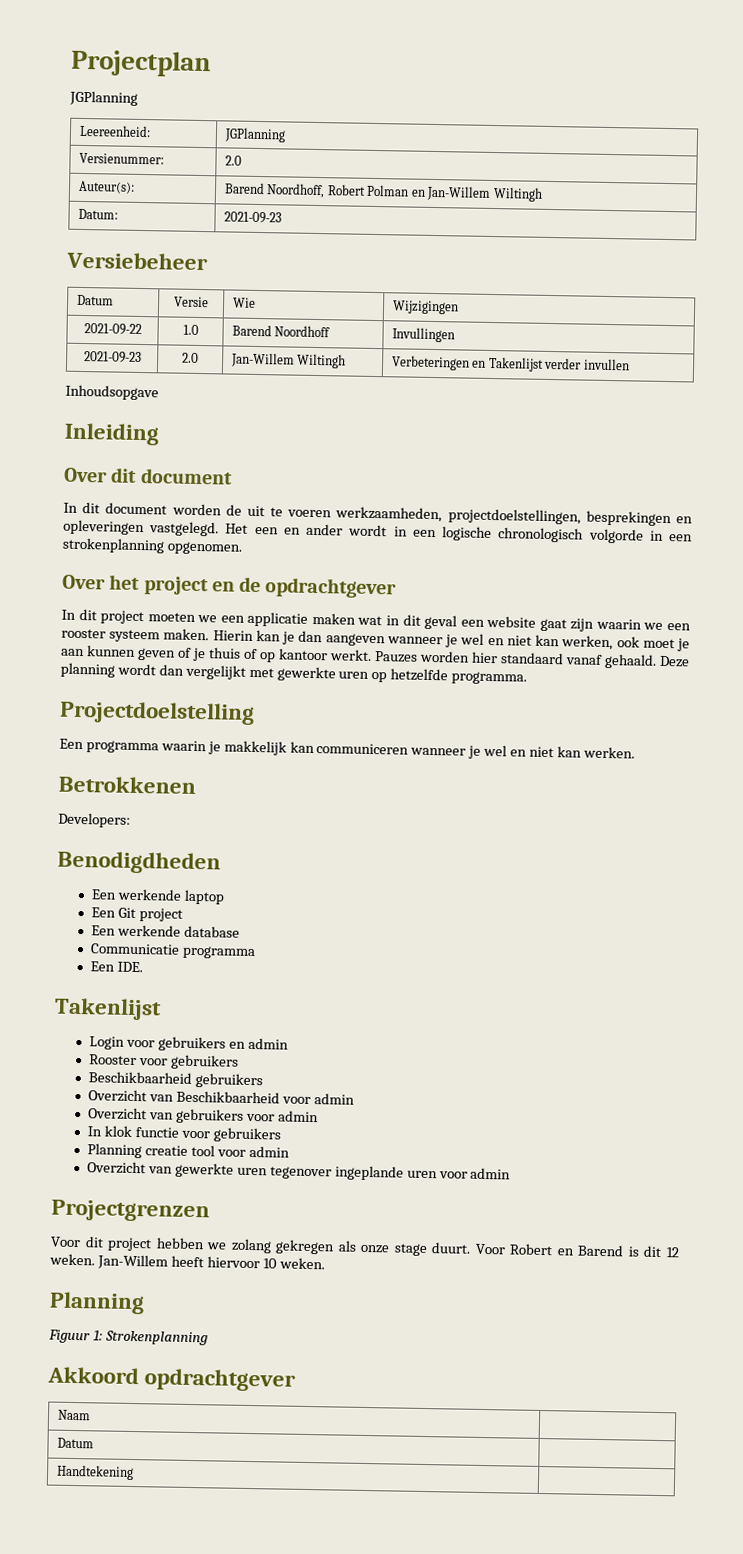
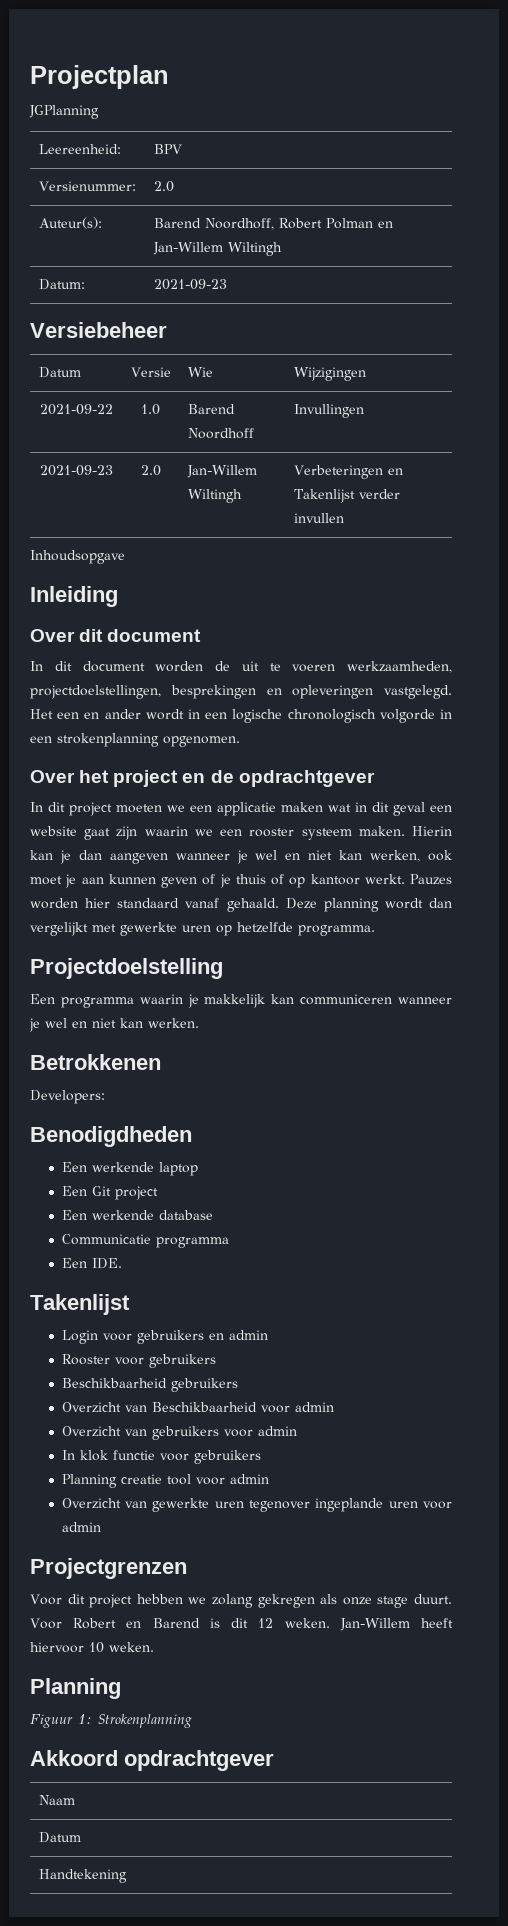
- Leereenheid: | JGPlanning
+ Leereenheid: | BPV

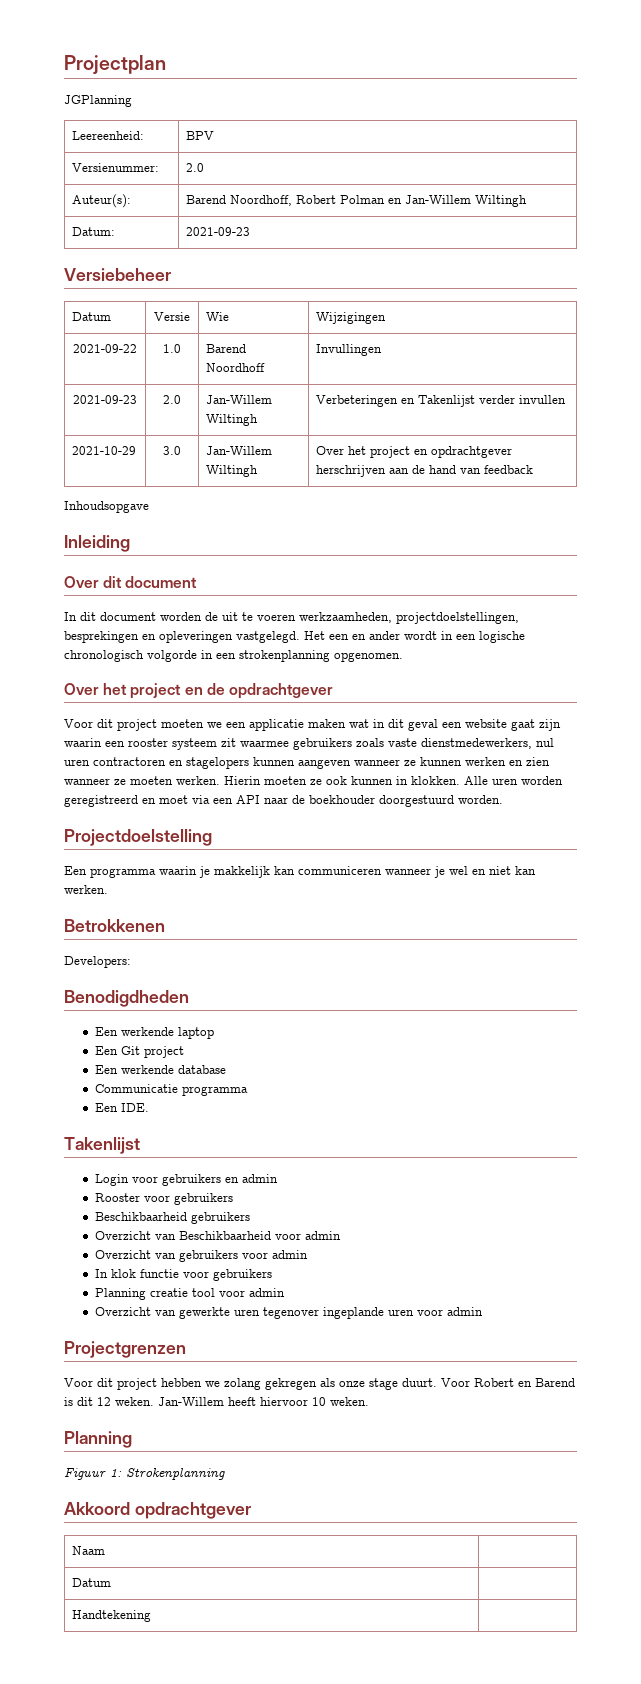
+ 2021-10-29 | 3.0 | Jan-Willem Wiltingh | Over het project en opdrachtgever herschrijven aan de hand van feedback
- In dit project moeten we een applicatie maken wat in dit geval een website gaat zijn waarin we een rooster systeem maken. Hierin kan je dan aangeven wanneer je wel en niet kan werken, ook moet je aan kunnen geven of je thuis of op kantoor werkt. Pauzes worden hier standaard vanaf gehaald. Deze planning wordt dan vergelijkt met gewerkte uren op hetzelfde programma.
+ Voor dit project moeten we een applicatie maken wat in dit geval een website gaat zijn waarin een rooster systeem zit waarmee gebruikers zoals vaste dienstmedewerkers, nul uren contractoren en stagelopers kunnen aangeven wanneer ze kunnen werken en zien wanneer ze moeten werken. Hierin moeten ze ook kunnen in klokken. Alle uren worden geregistreerd en moet via een API naar de boekhouder doorgestuurd worden.

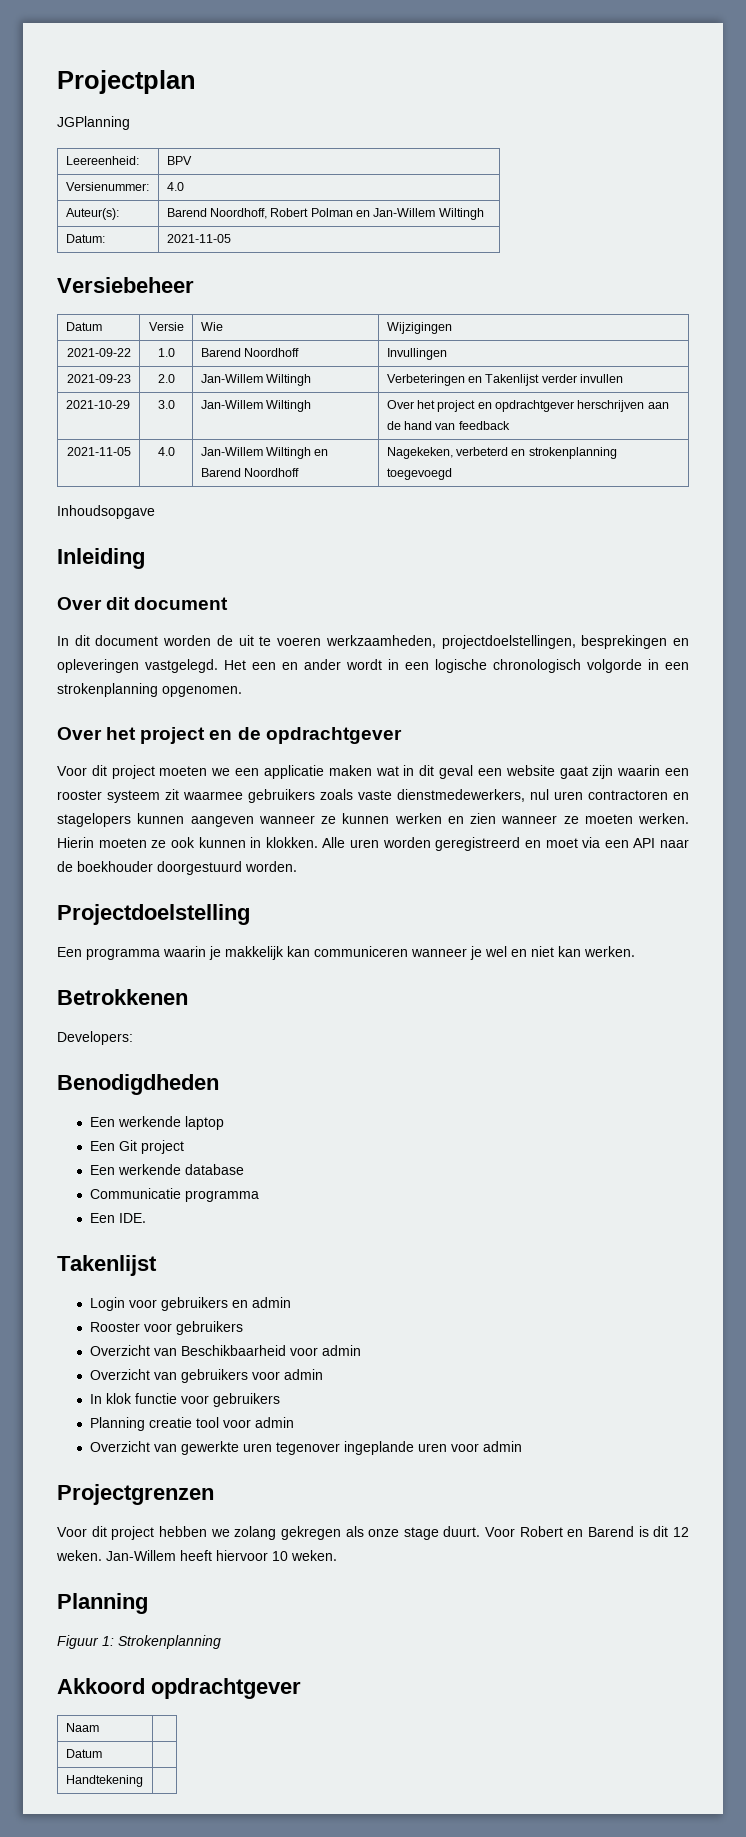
- Versienummer: | 2.0
+ Versienummer: | 4.0
- Datum: | 2021-09-23
+ Datum: | 2021-11-05
+ 2021-11-05 | 4.0 | Jan-Willem Wiltingh en Barend Noordhoff | Nagekeken, verbeterd en strokenplanning toegevoegd
- Beschikbaarheid gebruikers

